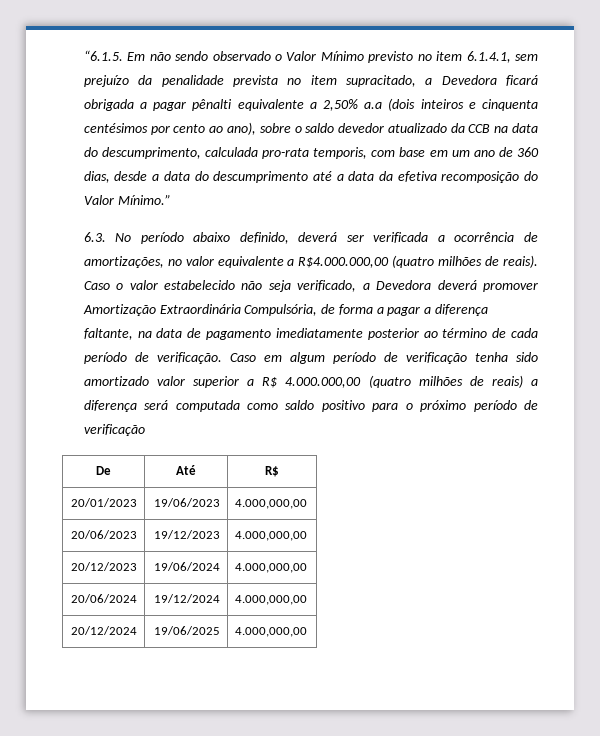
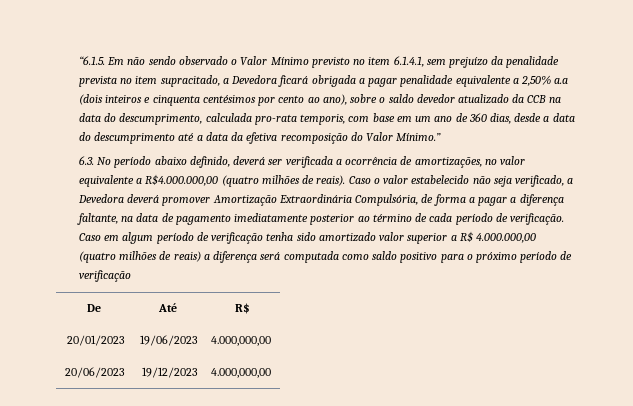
- “6.1.5. Em não sendo observado o Valor Mínimo previsto no item 6.1.4.1, sem prejuízo da penalidade prevista no item supracitado, a Devedora ficará obrigada a pagar pênalti equivalente a 2,50% a.a (dois inteiros e cinquenta centésimos por cento ao ano), sobre o saldo devedor atualizado da CCB na data do descumprimento, calculada pro-rata temporis, com base em um ano de 360 dias, desde a data do descumprimento até a data da efetiva recomposição do Valor Mínimo.”
+ “6.1.5. Em não sendo observado o Valor Mínimo previsto no item 6.1.4.1, sem prejuízo da penalidade prevista no item supracitado, a Devedora ficará obrigada a pagar penalidade equivalente a 2,50% a.a (dois inteiros e cinquenta centésimos por cento ao ano), sobre o saldo devedor atualizado da CCB na data do descumprimento, calculada pro-rata temporis, com base em um ano de 360 dias, desde a data do descumprimento até a data da efetiva recomposição do Valor Mínimo.”
- 20/12/2023 | 19/06/2024 | 4.000,000,00
- 20/06/2024 | 19/12/2024 | 4.000,000,00
- 20/12/2024 | 19/06/2025 | 4.000,000,00

